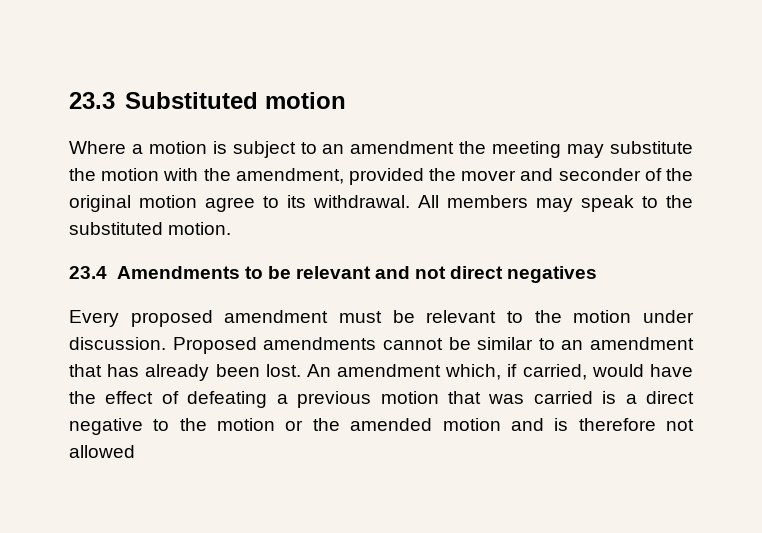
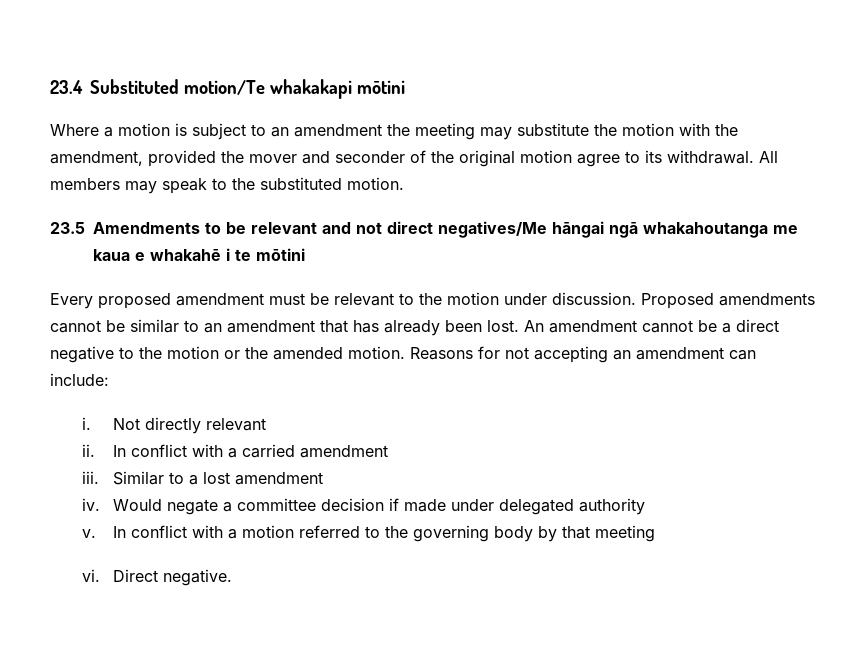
- 23.3 Substituted motion
+ 23.4 Substituted motion/Te whakakapi mōtini
- 23.4 Amendments to be relevant and not direct negatives
+ 23.5 Amendments to be relevant and not direct negatives/Me hāngai ngā whakahoutanga me kaua e whakahē i te mōtini
- An amendment which, if carried, would have the effect of defeating a previous motion that was carried is a direct negative to the motion or the amended motion and is therefore not allowed
+ An amendment cannot be a direct negative to the motion or the amended motion. Reasons for not accepting an amendment can include:
+ i. Not directly relevant
+ ii. In conflict with a carried amendment
+ iii. Similar to a lost amendment
+ iv. Would negate a committee decision if made under delegated authority
+ v. In conflict with a motion referred to the governing body by that meeting
+ vi. Direct negative.

